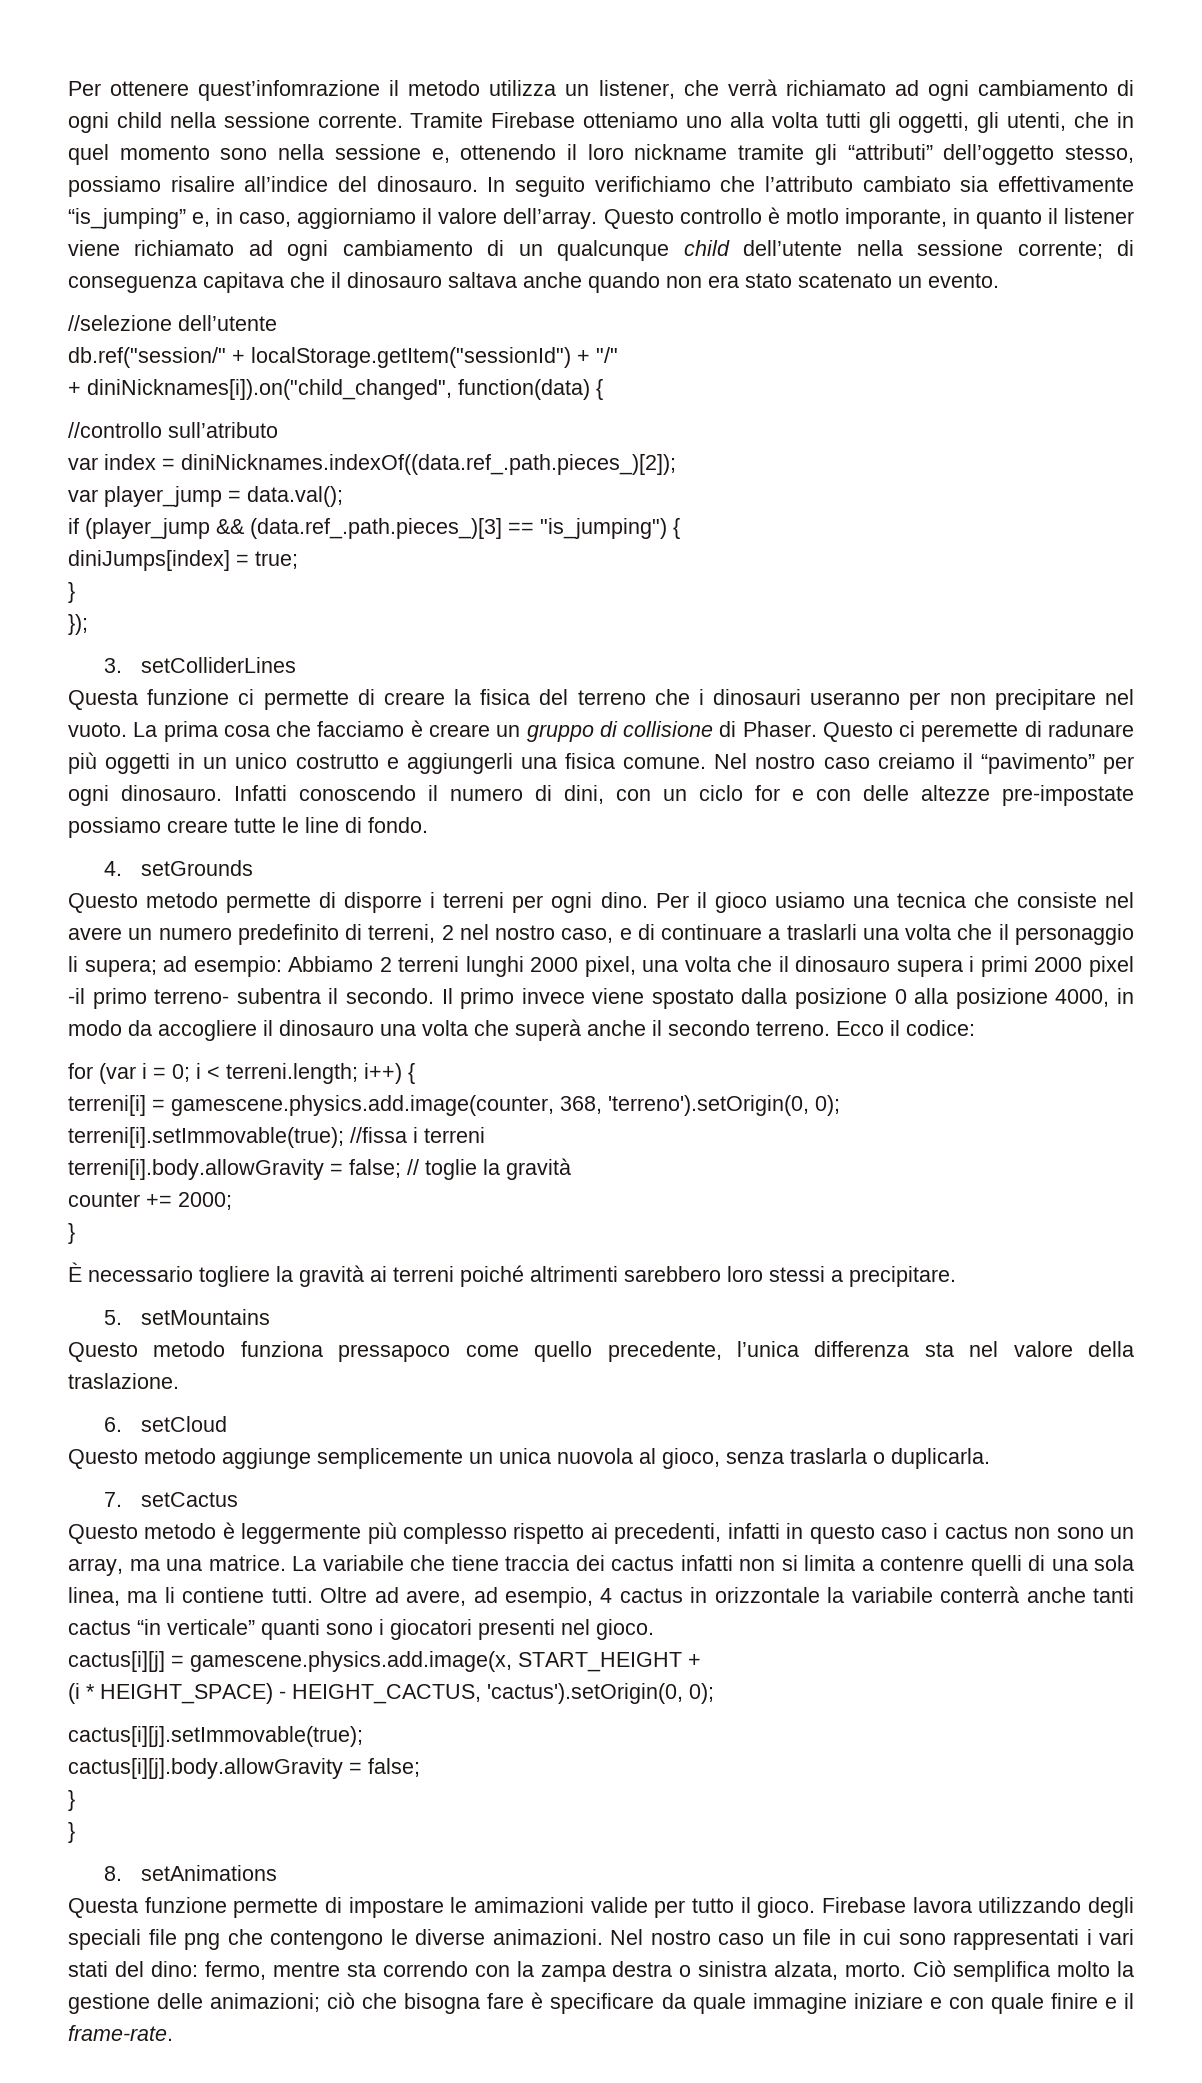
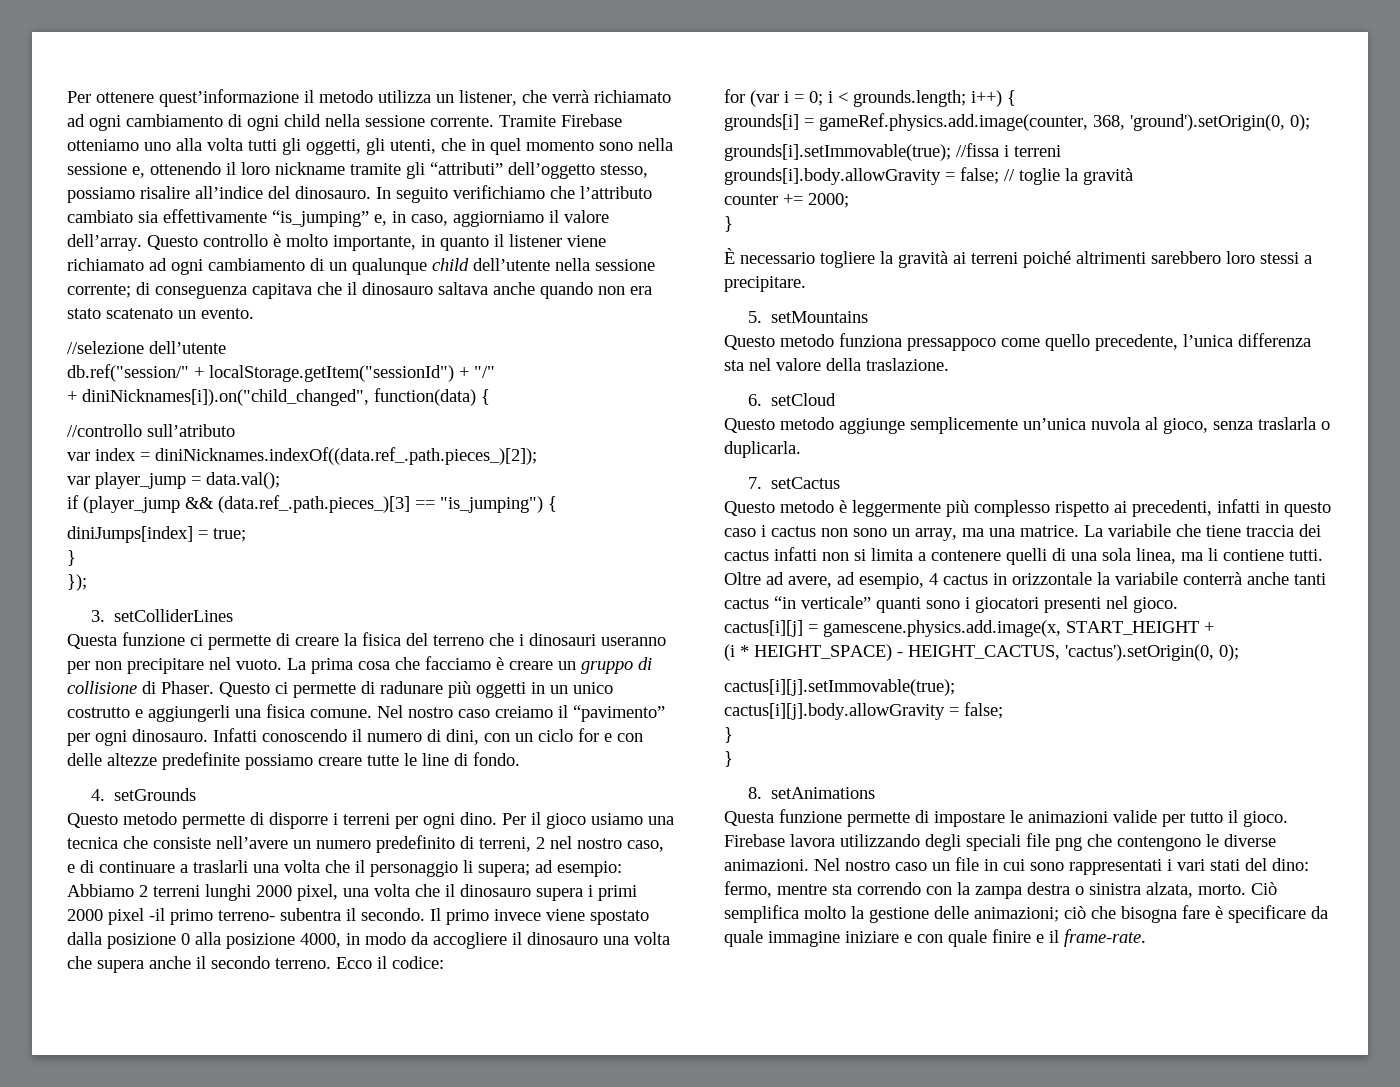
- Per ottenere quest’infomrazione il metodo utilizza un listener, che verrà richiamato ad ogni cambiamento di ogni child nella sessione corrente.
+ Per ottenere quest’informazione il metodo utilizza un listener, che verrà richiamato ad ogni cambiamento di ogni child nella sessione corrente.
- Questo controllo è motlo imporante, in quanto il listener viene richiamato ad ogni cambiamento di un qualcunque child dell’utente nella sessione corrente; di conseguenza capitava che il dinosauro saltava anche quando non era stato scatenato un evento.
+ Questo controllo è molto importante, in quanto il listener viene richiamato ad ogni cambiamento di un qualunque child dell’utente nella sessione corrente; di conseguenza capitava che il dinosauro saltava anche quando non era stato scatenato un evento.
- Questo ci peremette di radunare più oggetti in un unico costrutto e aggiungerli una fisica comune.
+ Questo ci permette di radunare più oggetti in un unico costrutto e aggiungerli una fisica comune.
- Infatti conoscendo il numero di dini, con un ciclo for e con delle altezze pre-impostate possiamo creare tutte le line di fondo.
+ Infatti conoscendo il numero di dini, con un ciclo for e con delle altezze predefinite possiamo creare tutte le line di fondo.
- Per il gioco usiamo una tecnica che consiste nel avere un numero predefinito di terreni, 2 nel nostro caso, e di continuare a traslarli una volta che il personaggio li supera; ad esempio: Abbiamo 2 terreni lunghi 2000 pixel, una volta che il dinosauro supera i primi 2000 pixel -il primo terreno- subentra il secondo.
+ Per il gioco usiamo una tecnica che consiste nell’avere un numero predefinito di terreni, 2 nel nostro caso, e di continuare a traslarli una volta che il personaggio li supera; ad esempio: Abbiamo 2 terreni lunghi 2000 pixel, una volta che il dinosauro supera i primi 2000 pixel -il primo terreno- subentra il secondo.
- Il primo invece viene spostato dalla posizione 0 alla posizione 4000, in modo da accogliere il dinosauro una volta che superà anche il secondo terreno.
+ Il primo invece viene spostato dalla posizione 0 alla posizione 4000, in modo da accogliere il dinosauro una volta che supera anche il secondo terreno.
- for (var i = 0; i < terreni.length; i++) {
+ for (var i = 0; i < grounds.length; i++) {
- terreni[i] = gamescene.physics.add.image(counter, 368, 'terreno').setOrigin(0, 0);
- terreni[i].setImmovable(true); //fissa i terreni
+ grounds[i] = gameRef.physics.add.image(counter, 368, 'ground').setOrigin(0, 0);
+ grounds[i].setImmovable(true); //fissa i terreni
- terreni[i].body.allowGravity = false; // toglie la gravità
+ grounds[i].body.allowGravity = false; // toglie la gravità
- Questo metodo funziona pressapoco come quello precedente, l’unica differenza sta nel valore della traslazione.
+ Questo metodo funziona pressappoco come quello precedente, l’unica differenza sta nel valore della traslazione.
- Questo metodo aggiunge semplicemente un unica nuovola al gioco, senza traslarla o duplicarla.
+ Questo metodo aggiunge semplicemente un’unica nuvola al gioco, senza traslarla o duplicarla.
- La variabile che tiene traccia dei cactus infatti non si limita a contenre quelli di una sola linea, ma li contiene tutti.
+ La variabile che tiene traccia dei cactus infatti non si limita a contenere quelli di una sola linea, ma li contiene tutti.
- Questa funzione permette di impostare le amimazioni valide per tutto il gioco.
+ Questa funzione permette di impostare le animazioni valide per tutto il gioco.

